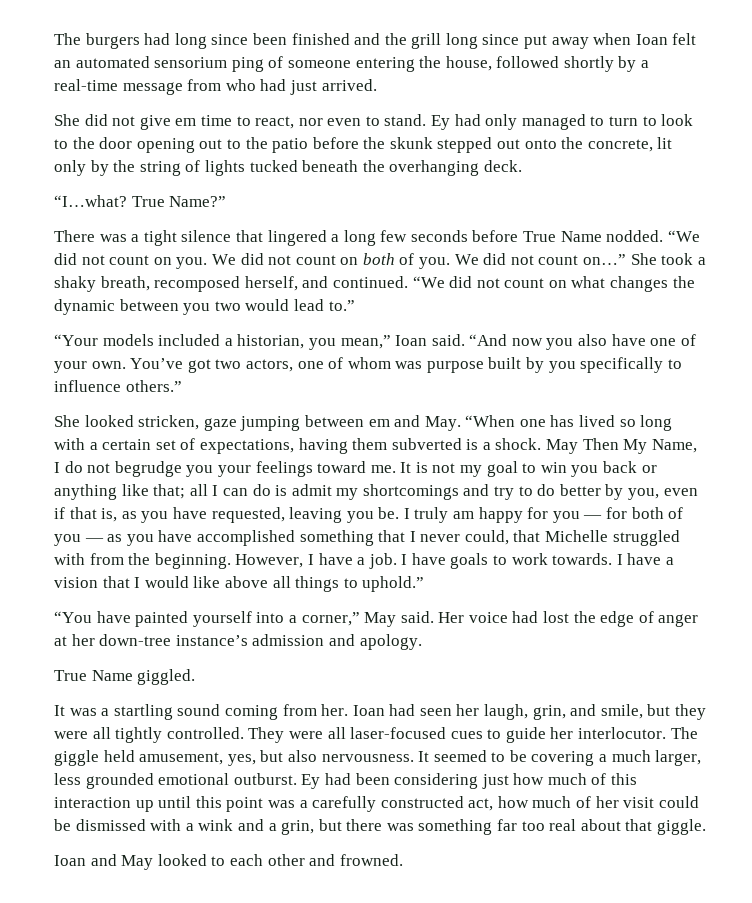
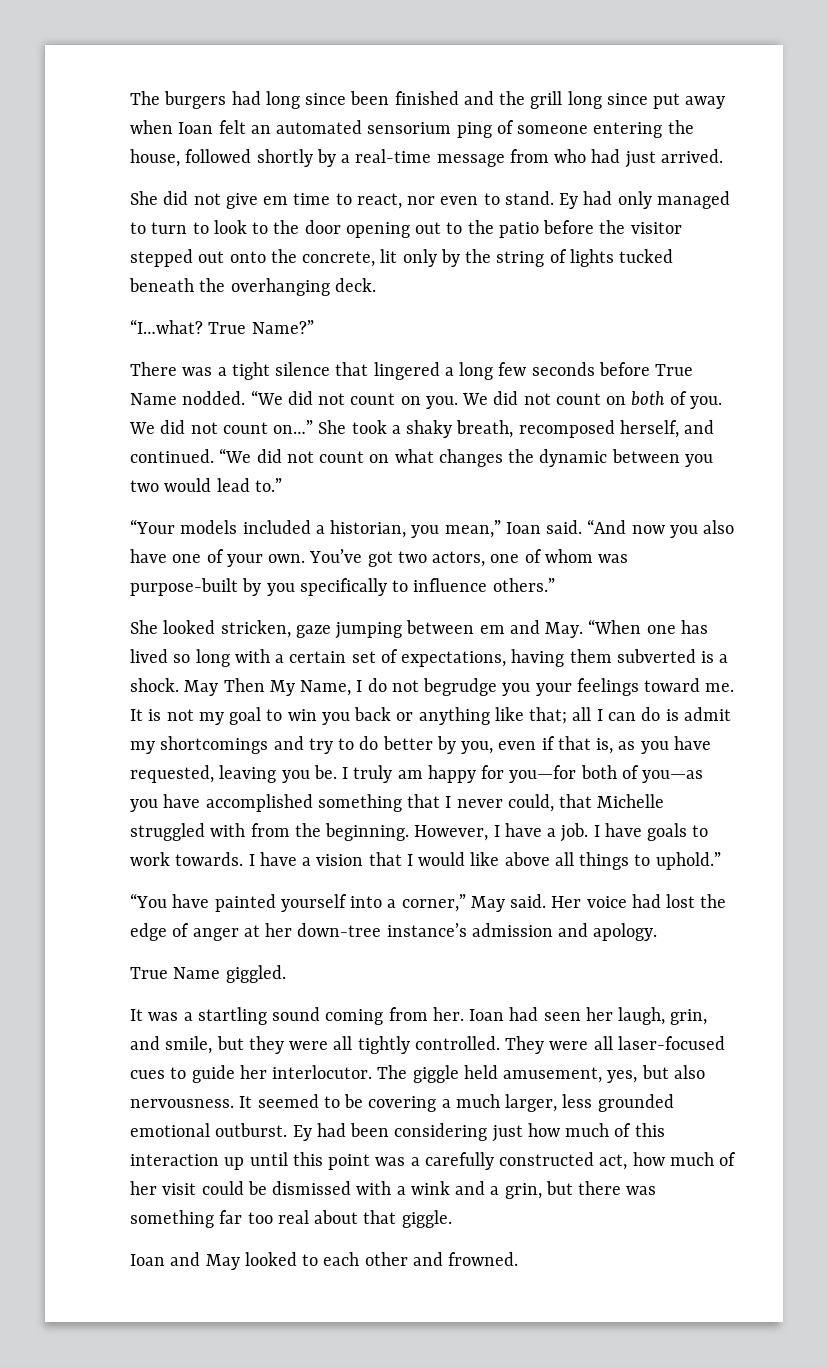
- Ey had only managed to turn to look to the door opening out to the patio before the skunk stepped out onto the concrete, lit only by the string of lights tucked beneath the overhanging deck.
+ Ey had only managed to turn to look to the door opening out to the patio before the visitor stepped out onto the concrete, lit only by the string of lights tucked beneath the overhanging deck.
- You’ve got two actors, one of whom was purpose built by you specifically to influence others.”
+ You’ve got two actors, one of whom was purpose-built by you specifically to influence others.”
- I truly am happy for you — for both of you — as you have accomplished something that I never could, that Michelle struggled with from the beginning.
+ I truly am happy for you—for both of you—as you have accomplished something that I never could, that Michelle struggled with from the beginning.

